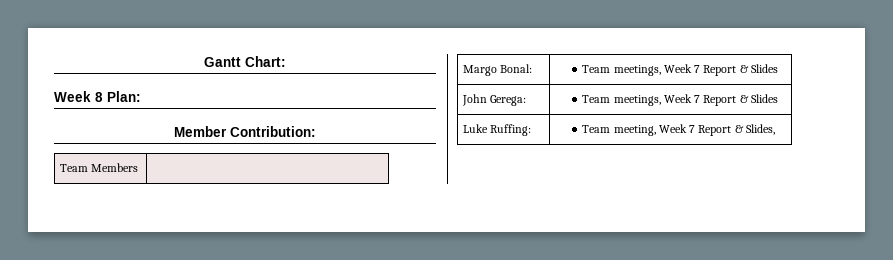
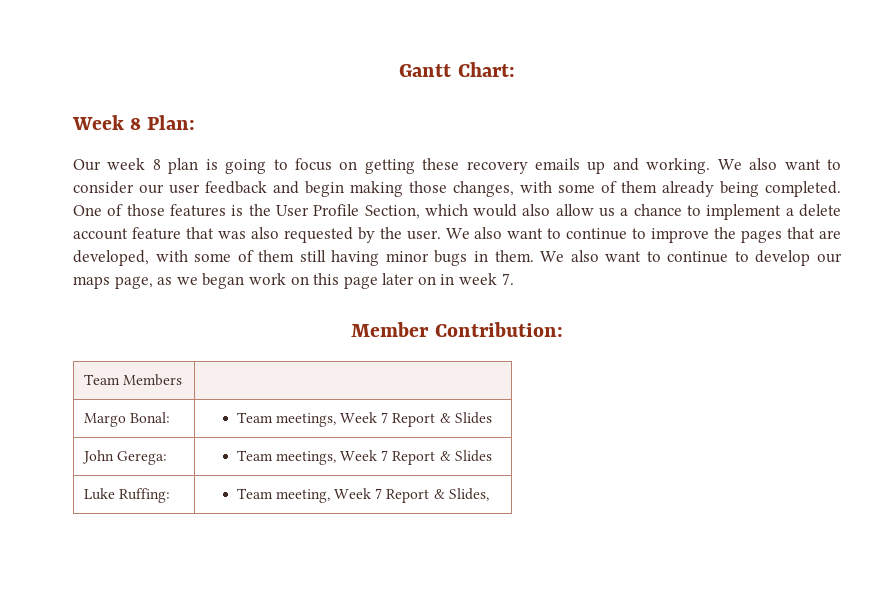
+ Our week 8 plan is going to focus on getting these recovery emails up and working. We also want to consider our user feedback and begin making those changes, with some of them already being completed. One of those features is the User Profile Section, which would also allow us a chance to implement a delete account feature that was also requested by the user. We also want to continue to improve the pages that are developed, with some of them still having minor bugs in them. We also want to continue to develop our maps page, as we began work on this page later on in week 7.

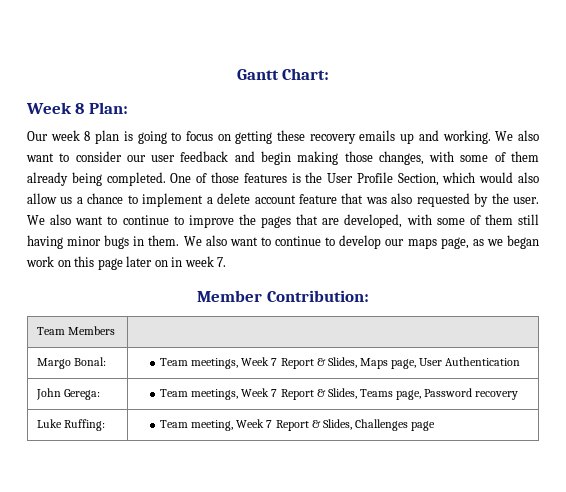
- Margo Bonal: | Team meetings, Week 7 Report & Slides
+ Margo Bonal: | Team meetings, Week 7 Report & Slides, Maps page, User Authentication
- John Gerega: | Team meetings, Week 7 Report & Slides
+ John Gerega: | Team meetings, Week 7 Report & Slides, Teams page, Password recovery
- Luke Ruffing: | Team meeting, Week 7 Report & Slides,
+ Luke Ruffing: | Team meeting, Week 7 Report & Slides, Challenges page

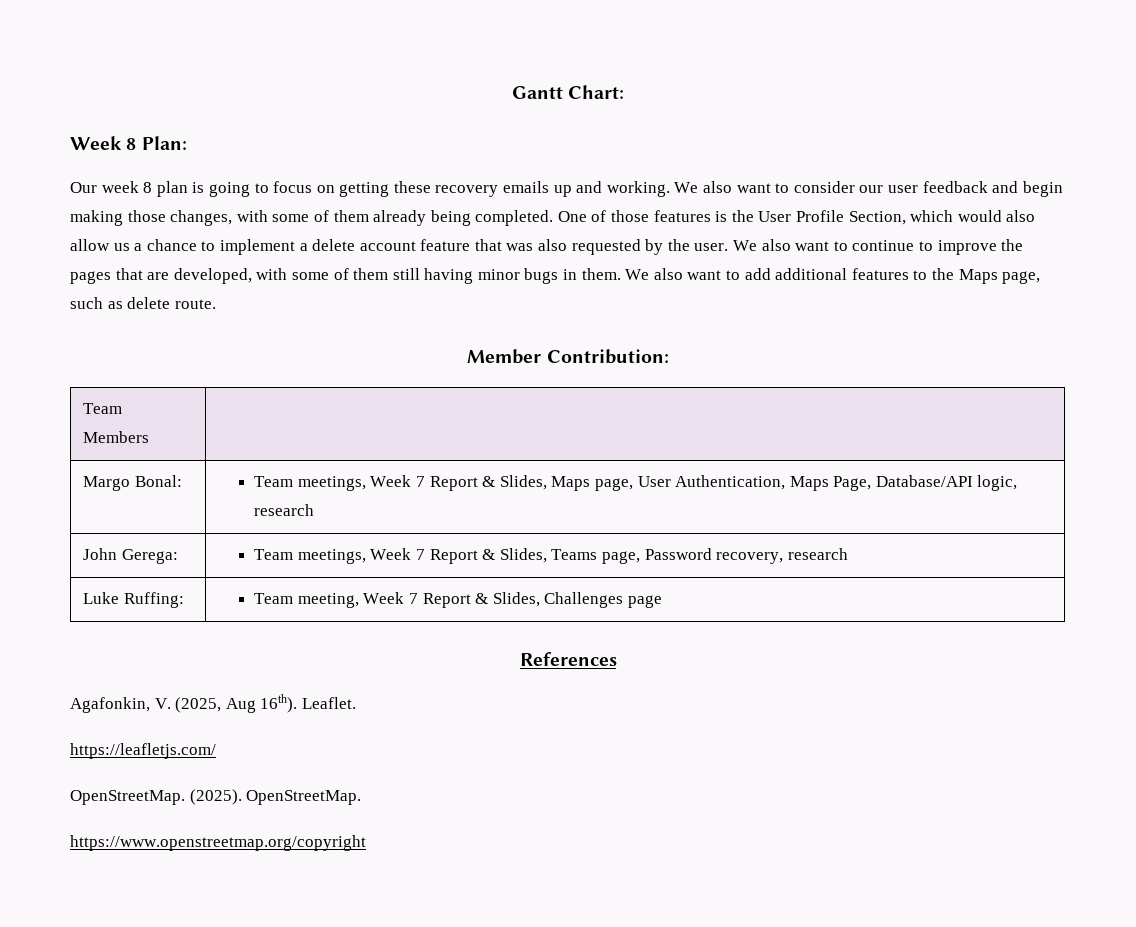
- We also want to continue to develop our maps page, as we began work on this page later on in week 7.
+ We also want to add additional features to the Maps page, such as delete route.
- Margo Bonal: | Team meetings, Week 7 Report & Slides, Maps page, User Authentication
+ Margo Bonal: | Team meetings, Week 7 Report & Slides, Maps page, User Authentication, Maps Page, Database/API logic, research
- John Gerega: | Team meetings, Week 7 Report & Slides, Teams page, Password recovery
+ John Gerega: | Team meetings, Week 7 Report & Slides, Teams page, Password recovery, research
+ References
+ Agafonkin, V. (2025, Aug 16th). Leaflet.
+ https://leafletjs.com/
+ OpenStreetMap. (2025). OpenStreetMap.
+ https://www.openstreetmap.org/copyright

